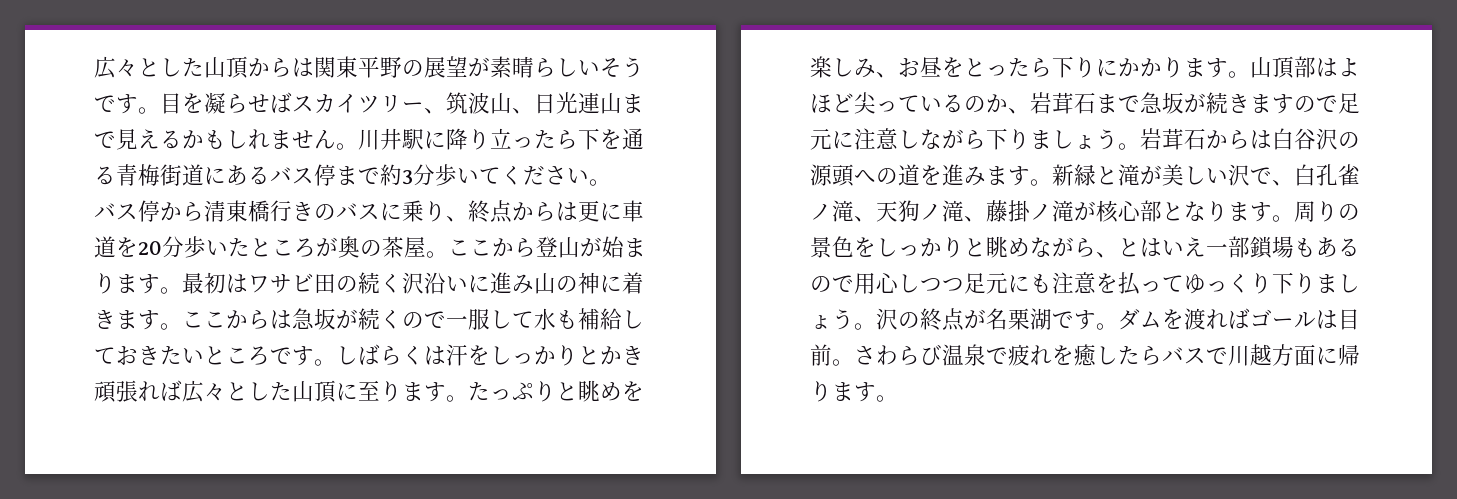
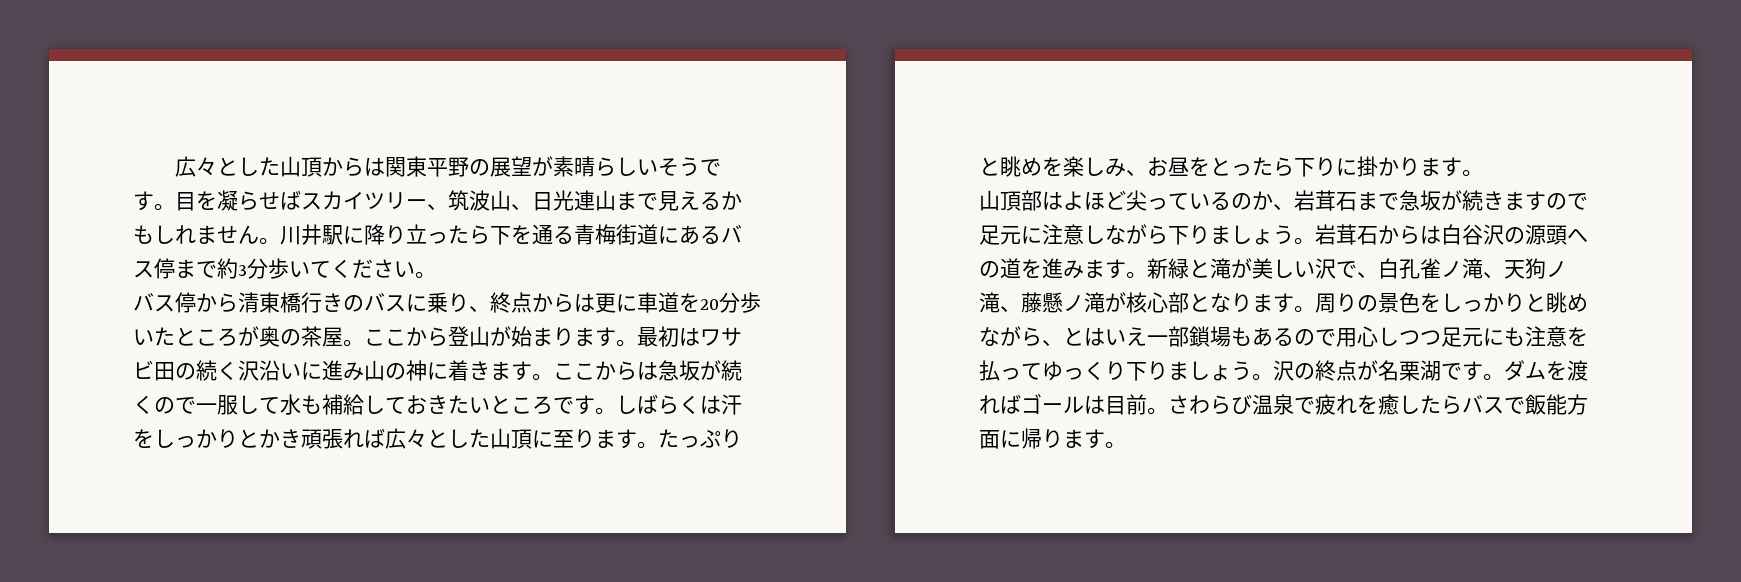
- たっぷりと眺めを楽しみ、お昼をとったら下りにかかります。山頂部はよほど尖っているのか、岩茸石まで急坂が続きますので足元に注意しながら下りましょう。
+ たっぷりと眺めを楽しみ、お昼をとったら下りに掛かります。
+ 山頂部はよほど尖っているのか、岩茸石まで急坂が続きますので足元に注意しながら下りましょう。
- 新緑と滝が美しい沢で、白孔雀ノ滝、天狗ノ滝、藤掛ノ滝が核心部となります。
+ 新緑と滝が美しい沢で、白孔雀ノ滝、天狗ノ滝、藤懸ノ滝が核心部となります。
- さわらび温泉で疲れを癒したらバスで川越方面に帰ります。
+ さわらび温泉で疲れを癒したらバスで飯能方面に帰ります。

